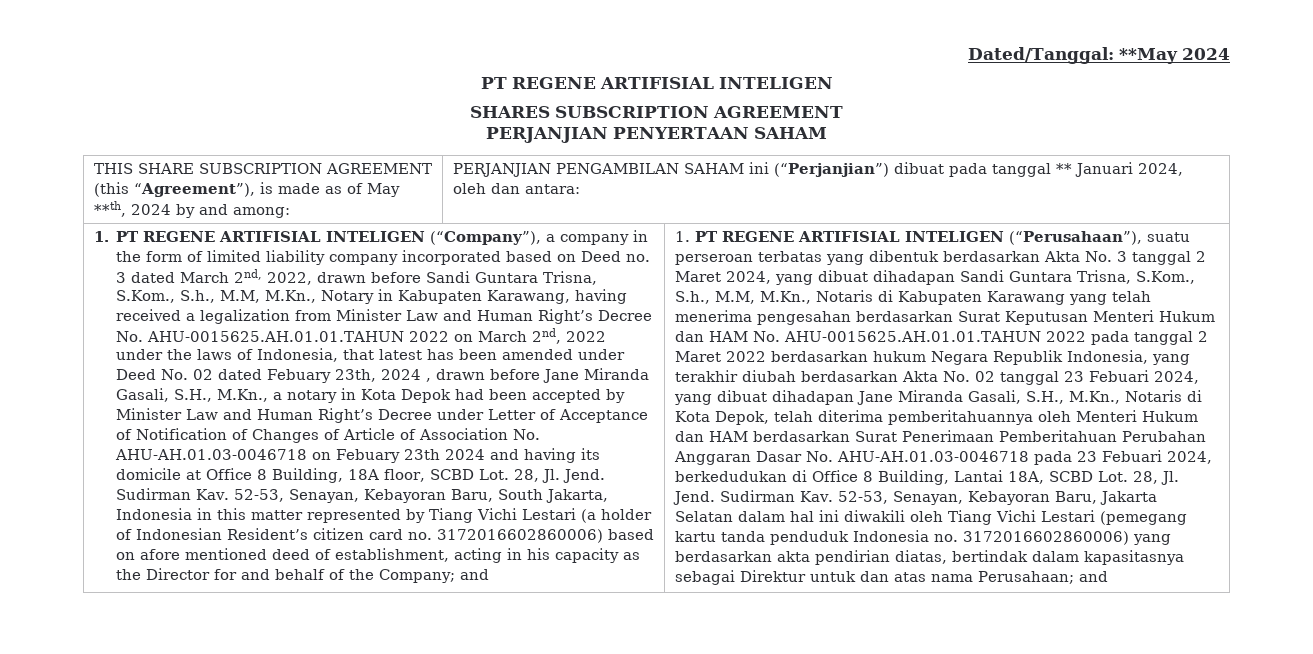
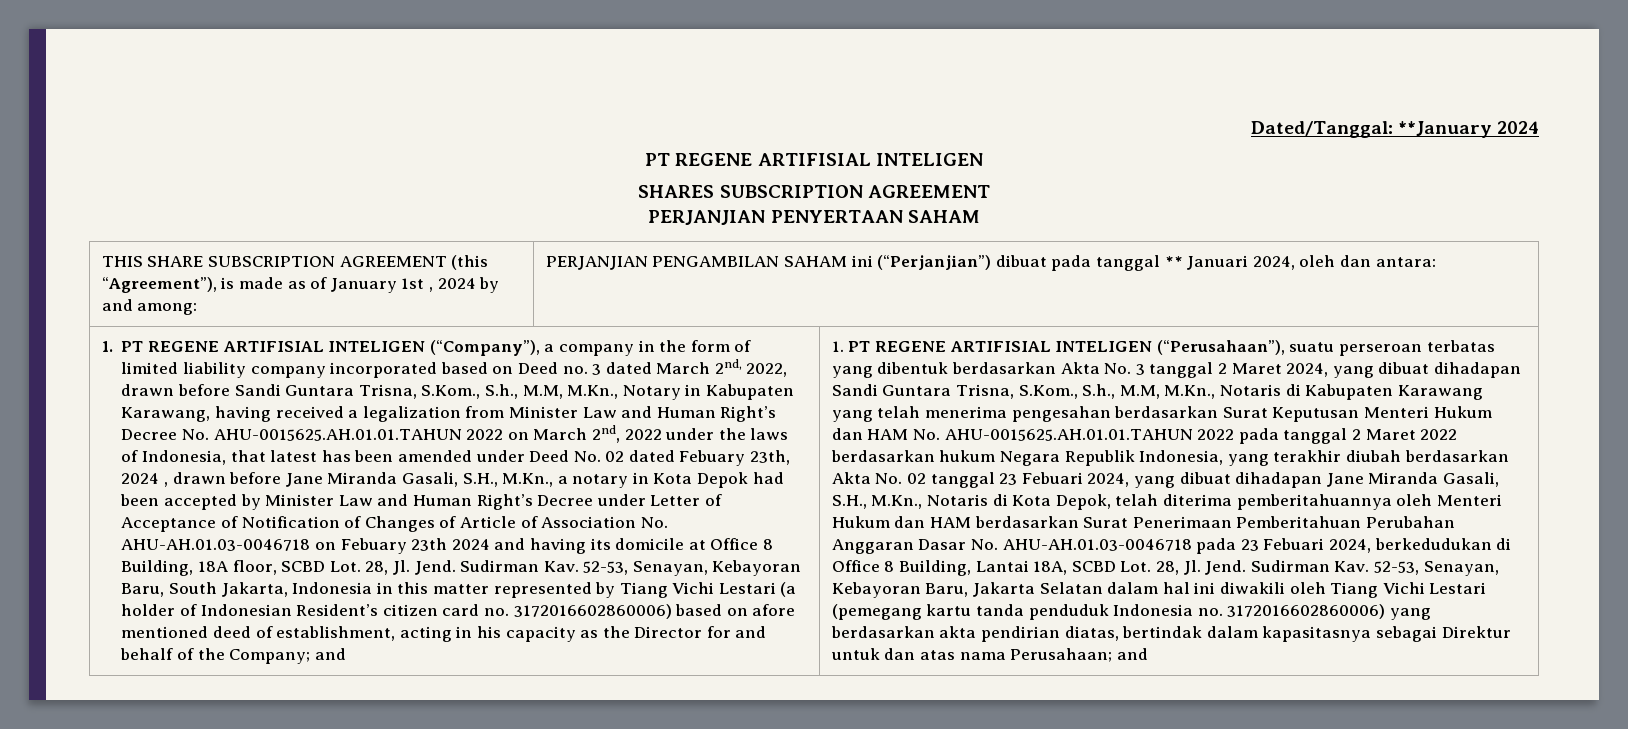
- Dated/Tanggal: **May 2024
+ Dated/Tanggal: **January 2024
- THIS SHARE SUBSCRIPTION AGREEMENT (this “Agreement”), is made as of May **th, 2024 by and among: | PERJANJIAN PENGAMBILAN SAHAM ini (“Perjanjian”) dibuat pada tanggal ** Januari 2024, oleh dan antara:
+ THIS SHARE SUBSCRIPTION AGREEMENT (this “Agreement”), is made as of January 1st , 2024 by and among: | PERJANJIAN PENGAMBILAN SAHAM ini (“Perjanjian”) dibuat pada tanggal ** Januari 2024, oleh dan antara:

